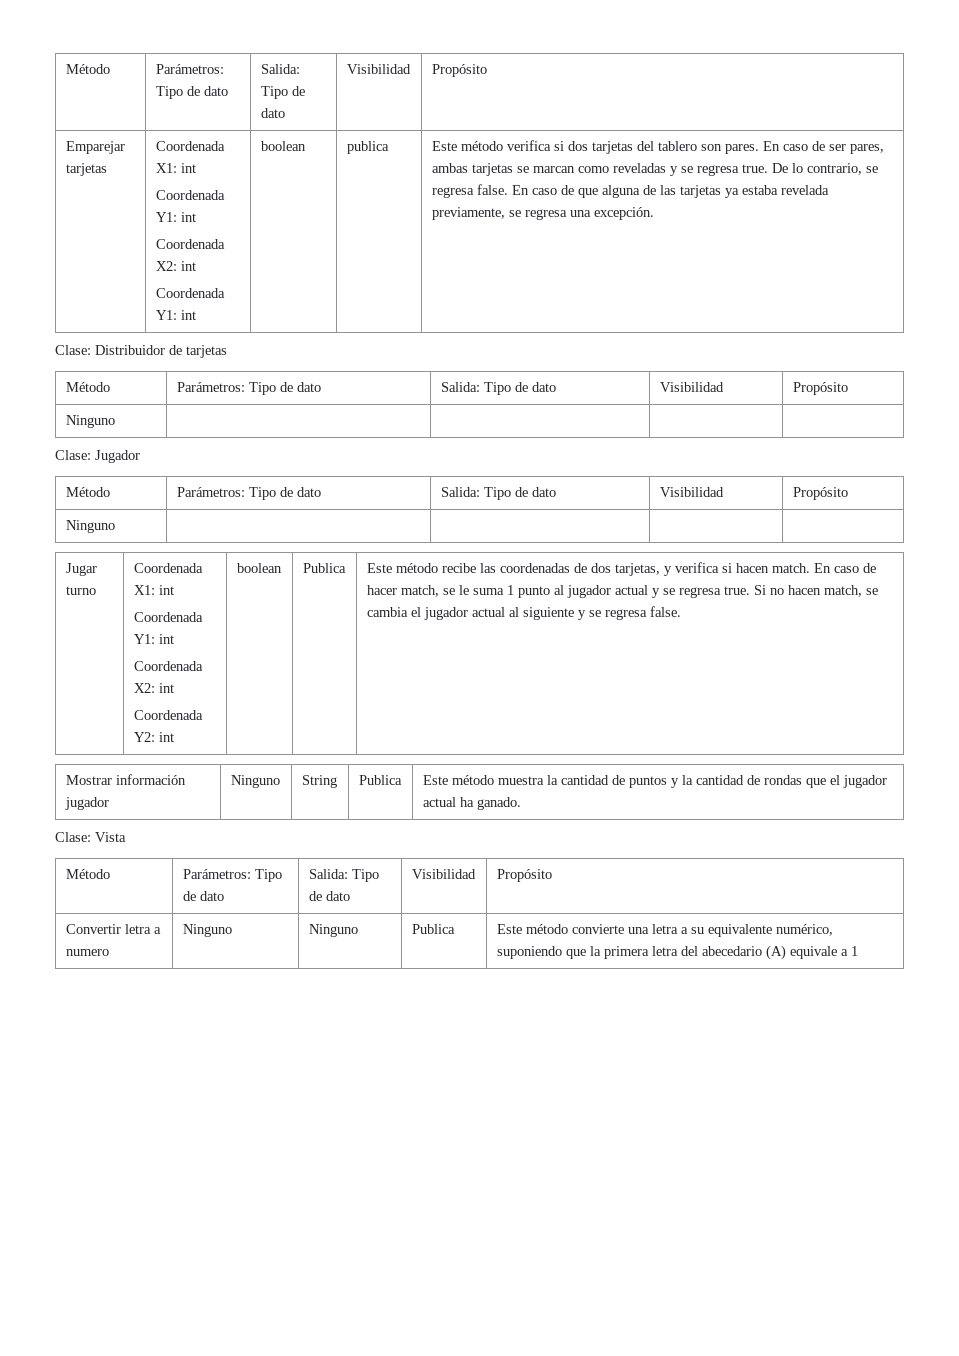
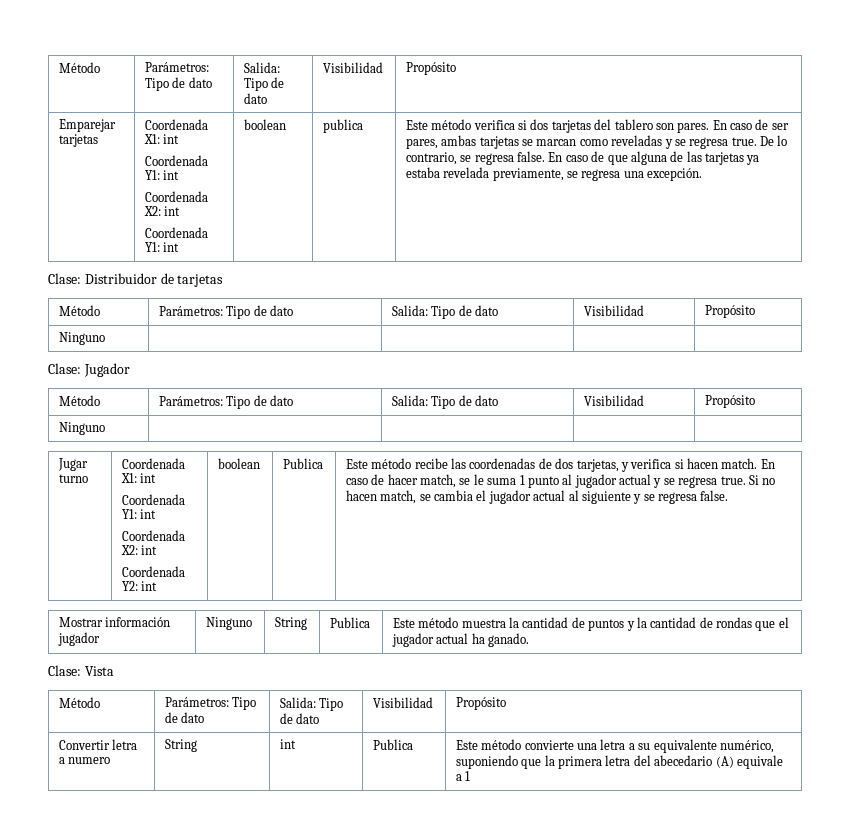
- Convertir letra a numero | Ninguno | Ninguno | Publica | Este método convierte una letra a su equivalente numérico, suponiendo que la primera letra del abecedario (A) equivale a 1
+ Convertir letra a numero | String | int | Publica | Este método convierte una letra a su equivalente numérico, suponiendo que la primera letra del abecedario (A) equivale a 1

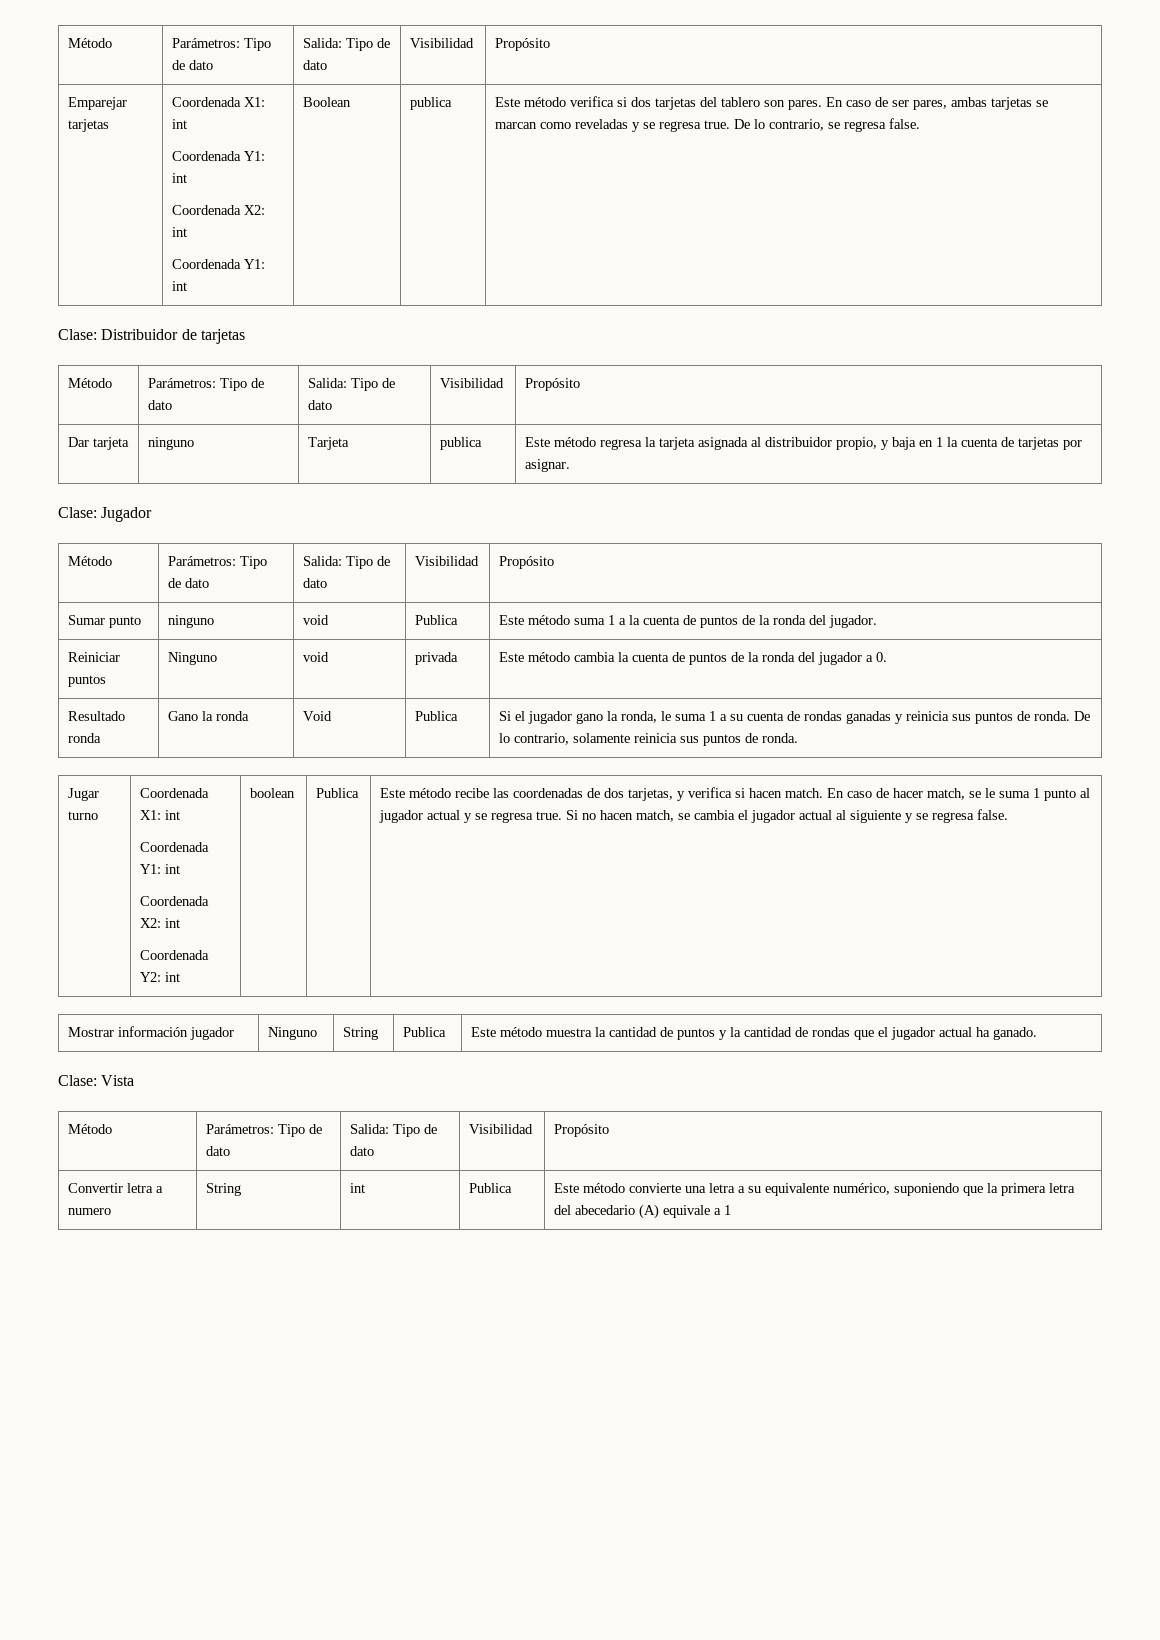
- Coordenada Y1: int | boolean
+ Coordenada Y1: int | Boolean
- En caso de que alguna de las tarjetas ya estaba revelada previamente, se regresa una excepción.
  Clase: Distribuidor de tarjetas
  Método | Parámetros: Tipo de dato | Salida: Tipo de dato | Visibilidad | Propósito
- Ninguno | | | |
+ Dar tarjeta | ninguno | Tarjeta | publica | Este método regresa la tarjeta asignada al distribuidor propio, y baja en 1 la cuenta de tarjetas por asignar.
  Clase: Jugador
  Método | Parámetros: Tipo de dato | Salida: Tipo de dato | Visibilidad | Propósito
- Ninguno | | | |
+ Sumar punto | ninguno | void | Publica | Este método suma 1 a la cuenta de puntos de la ronda del jugador.
+ Reiniciar puntos | Ninguno | void | privada | Este método cambia la cuenta de puntos de la ronda del jugador a 0.
+ Resultado ronda | Gano la ronda | Void | Publica | Si el jugador gano la ronda, le suma 1 a su cuenta de rondas ganadas y reinicia sus puntos de ronda. De lo contrario, solamente reinicia sus puntos de ronda.

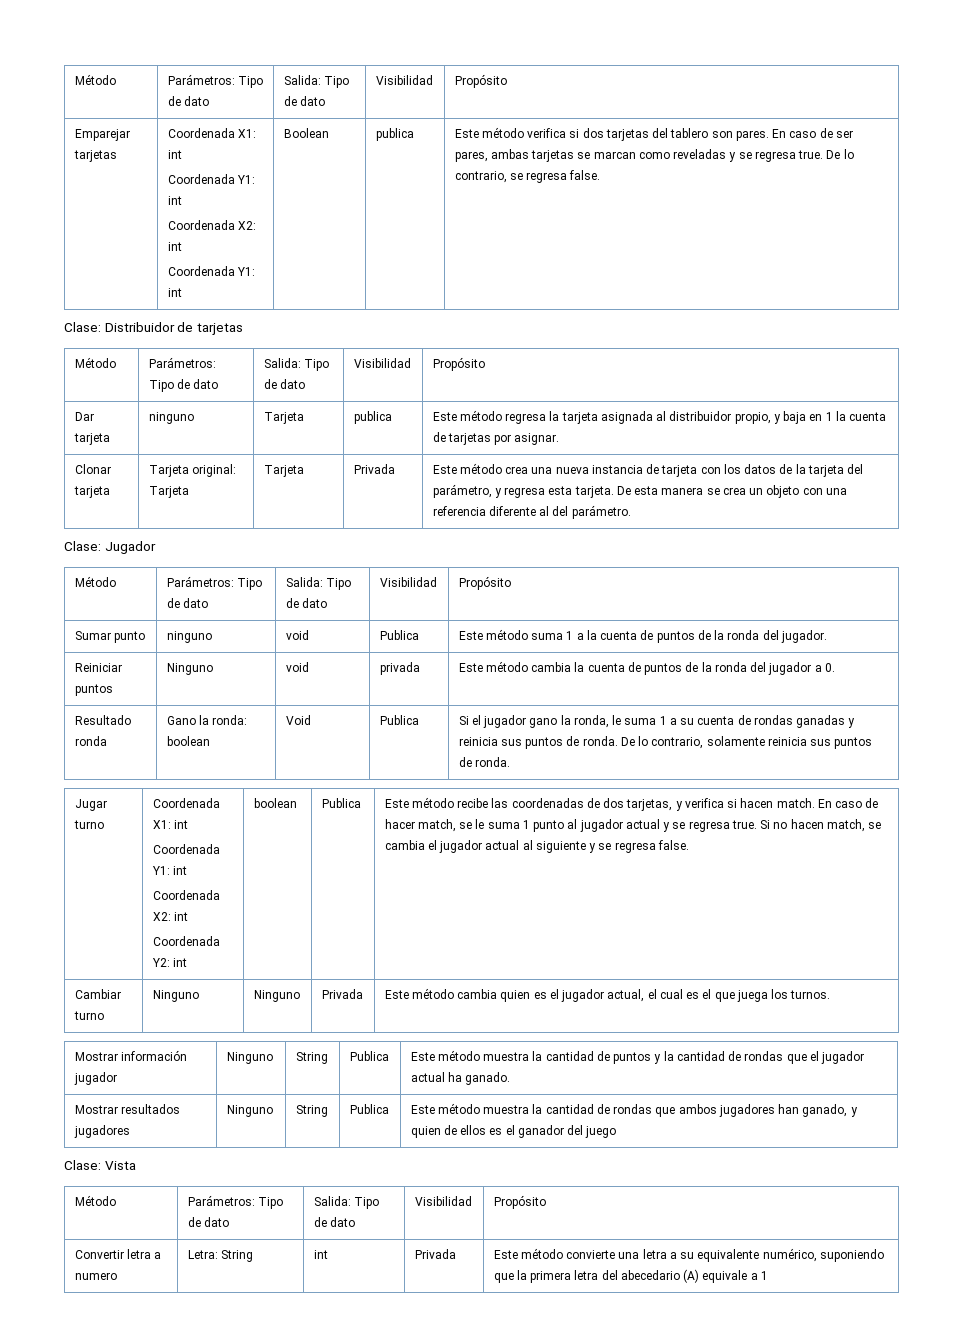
+ Clonar tarjeta | Tarjeta original: Tarjeta | Tarjeta | Privada | Este método crea una nueva instancia de tarjeta con los datos de la tarjeta del parámetro, y regresa esta tarjeta. De esta manera se crea un objeto con una referencia diferente al del parámetro.
- Resultado ronda | Gano la ronda | Void | Publica | Si el jugador gano la ronda, le suma 1 a su cuenta de rondas ganadas y reinicia sus puntos de ronda. De lo contrario, solamente reinicia sus puntos de ronda.
+ Resultado ronda | Gano la ronda: boolean | Void | Publica | Si el jugador gano la ronda, le suma 1 a su cuenta de rondas ganadas y reinicia sus puntos de ronda. De lo contrario, solamente reinicia sus puntos de ronda.
+ Cambiar turno | Ninguno | Ninguno | Privada | Este método cambia quien es el jugador actual, el cual es el que juega los turnos.
+ Mostrar resultados jugadores | Ninguno | String | Publica | Este método muestra la cantidad de rondas que ambos jugadores han ganado, y quien de ellos es el ganador del juego
- Convertir letra a numero | String | int | Publica | Este método convierte una letra a su equivalente numérico, suponiendo que la primera letra del abecedario (A) equivale a 1
+ Convertir letra a numero | Letra: String | int | Privada | Este método convierte una letra a su equivalente numérico, suponiendo que la primera letra del abecedario (A) equivale a 1

